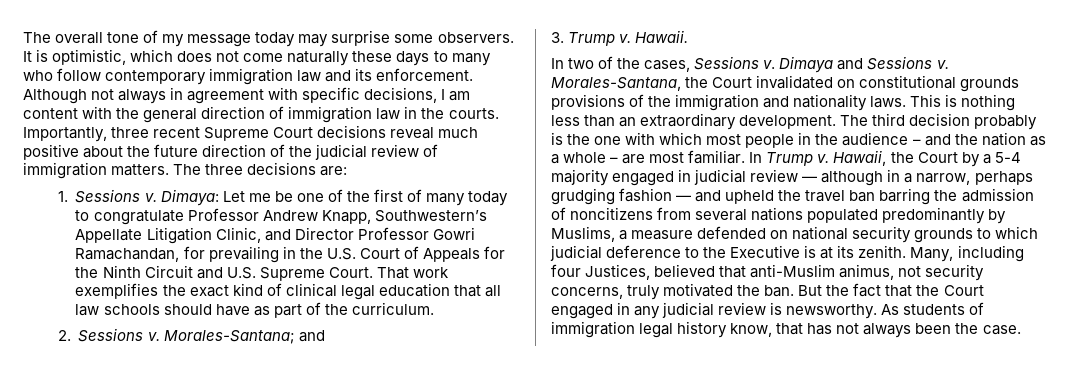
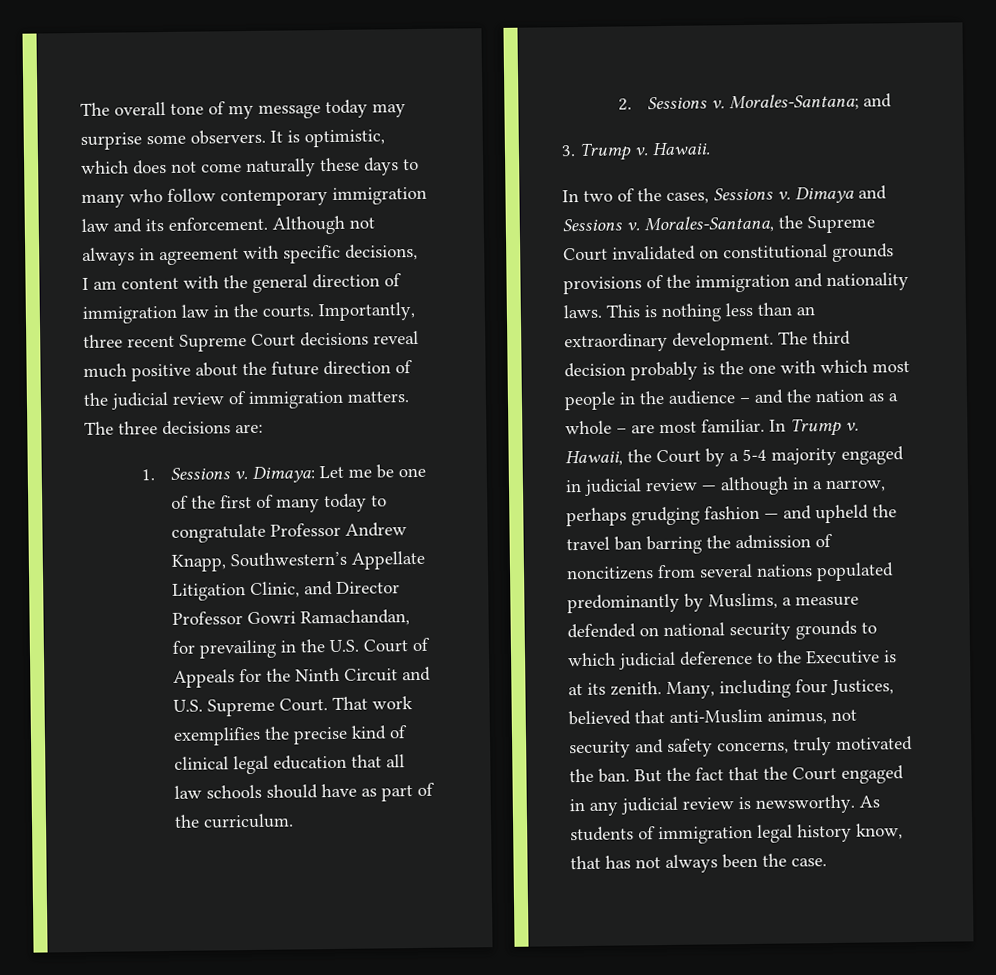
- That work exemplifies the exact kind of clinical legal education that all law schools should have as part of the curriculum.
+ That work exemplifies the precise kind of clinical legal education that all law schools should have as part of the curriculum.
- Morales-Santana, the Court invalidated on constitutional grounds provisions of the immigration and nationality laws.
+ Morales-Santana, the Supreme Court invalidated on constitutional grounds provisions of the immigration and nationality laws.
- Many, including four Justices, believed that anti-Muslim animus, not security concerns, truly motivated the ban.
+ Many, including four Justices, believed that anti-Muslim animus, not security and safety concerns, truly motivated the ban.

